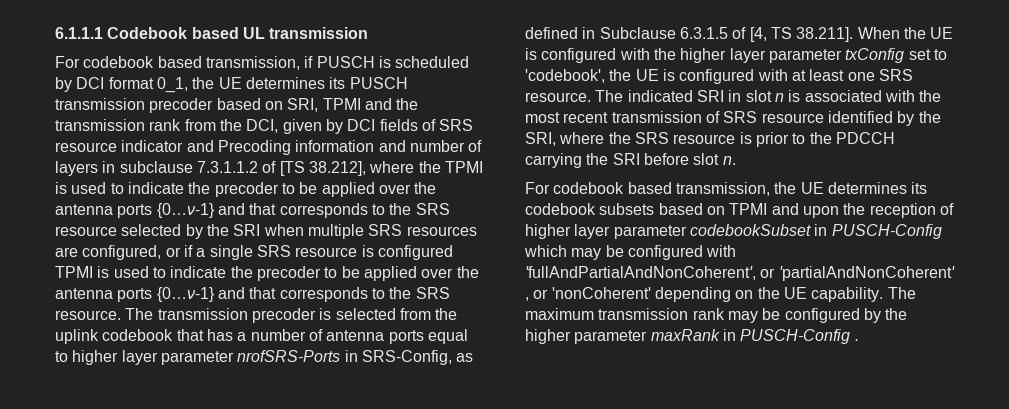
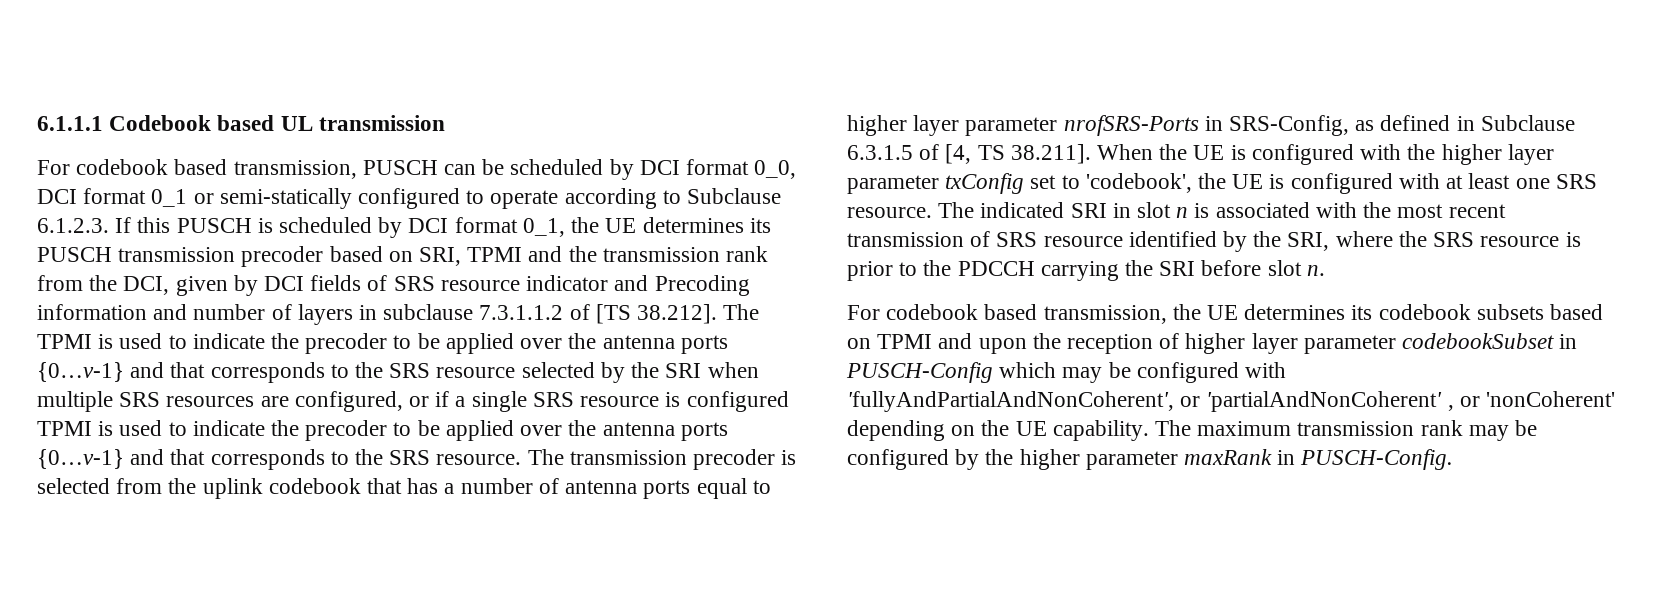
- For codebook based transmission, if PUSCH is scheduled by DCI format 0_1, the UE determines its PUSCH transmission precoder based on SRI, TPMI and the transmission rank from the DCI, given by DCI fields of SRS resource indicator and Precoding information and number of layers in subclause 7.3.1.1.2 of [TS 38.212], where the TPMI is used to indicate the precoder to be applied over the antenna ports {0…ν-1} and that corresponds to the SRS resource selected by the SRI when multiple SRS resources are configured, or if a single SRS resource is configured TPMI is used to indicate the precoder to be applied over the antenna ports {0…ν-1} and that corresponds to the SRS resource.
+ For codebook based transmission, PUSCH can be scheduled by DCI format 0_0, DCI format 0_1 or semi-statically configured to operate according to Subclause 6.1.2.3. If this PUSCH is scheduled by DCI format 0_1, the UE determines its PUSCH transmission precoder based on SRI, TPMI and the transmission rank from the DCI, given by DCI fields of SRS resource indicator and Precoding information and number of layers in subclause 7.3.1.1.2 of [TS 38.212]. The TPMI is used to indicate the precoder to be applied over the antenna ports {0…ν-1} and that corresponds to the SRS resource selected by the SRI when multiple SRS resources are configured, or if a single SRS resource is configured TPMI is used to indicate the precoder to be applied over the antenna ports {0…ν-1} and that corresponds to the SRS resource.
- For codebook based transmission, the UE determines its codebook subsets based on TPMI and upon the reception of higher layer parameter codebookSubset in PUSCH-Config which may be configured with 'fullAndPartialAndNonCoherent', or 'partialAndNonCoherent' , or 'nonCoherent' depending on the UE capability.
+ For codebook based transmission, the UE determines its codebook subsets based on TPMI and upon the reception of higher layer parameter codebookSubset in PUSCH-Config which may be configured with 'fullyAndPartialAndNonCoherent', or 'partialAndNonCoherent' , or 'nonCoherent' depending on the UE capability.
- The maximum transmission rank may be configured by the higher parameter maxRank in PUSCH-Config .
+ The maximum transmission rank may be configured by the higher parameter maxRank in PUSCH-Config.

